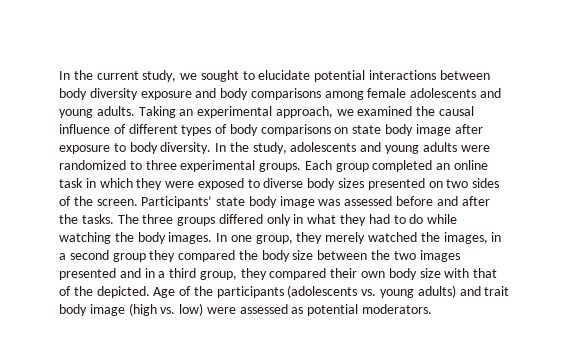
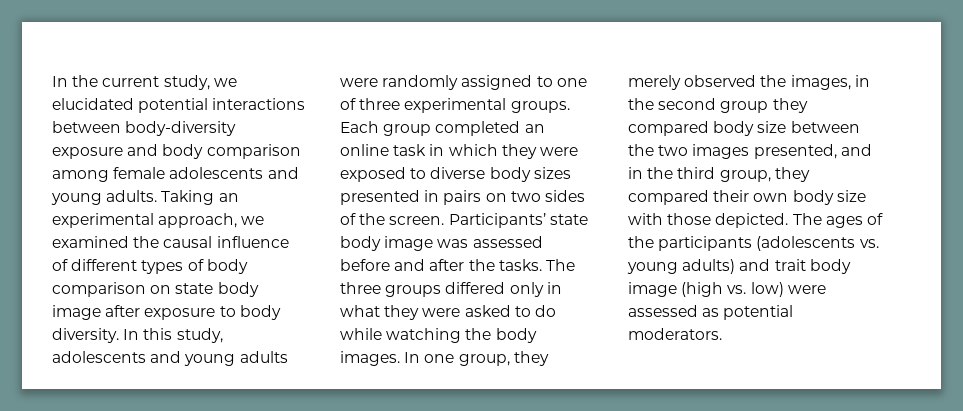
- In the current study, we sought to elucidate potential interactions between body diversity exposure and body comparisons among female adolescents and young adults.
+ In the current study, we elucidated potential interactions between body-diversity exposure and body comparison among female adolescents and young adults.
- Taking an experimental approach, we examined the causal influence of different types of body comparisons on state body image after exposure to body diversity.
+ Taking an experimental approach, we examined the causal influence of different types of body comparison on state body image after exposure to body diversity.
- In the study, adolescents and young adults were randomized to three experimental groups.
+ In this study, adolescents and young adults were randomly assigned to one of three experimental groups.
- Each group completed an online task in which they were exposed to diverse body sizes presented on two sides of the screen.
+ Each group completed an online task in which they were exposed to diverse body sizes presented in pairs on two sides of the screen.
- The three groups differed only in what they had to do while watching the body images.
+ The three groups differed only in what they were asked to do while watching the body images.
- In one group, they merely watched the images, in a second group they compared the body size between the two images presented and in a third group, they compared their own body size with that of the depicted. Age of the participants (adolescents vs. young adults) and trait body image (high vs. low) were assessed as potential moderators.
+ In one group, they merely observed the images, in the second group they compared body size between the two images presented, and in the third group, they compared their own body size with those depicted. The ages of the participants (adolescents vs. young adults) and trait body image (high vs. low) were assessed as potential moderators.

